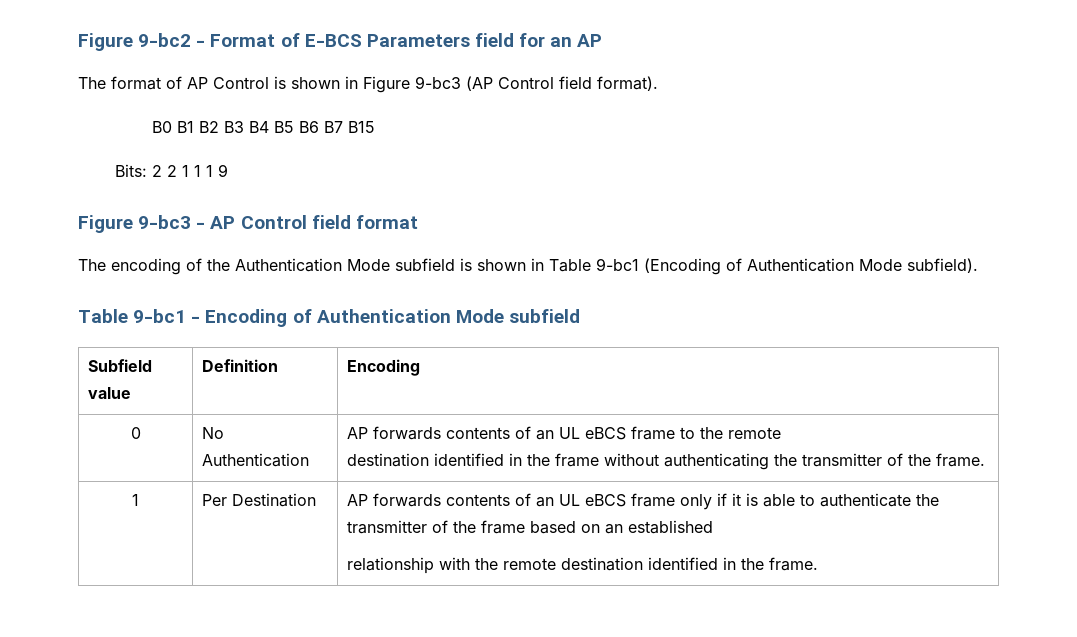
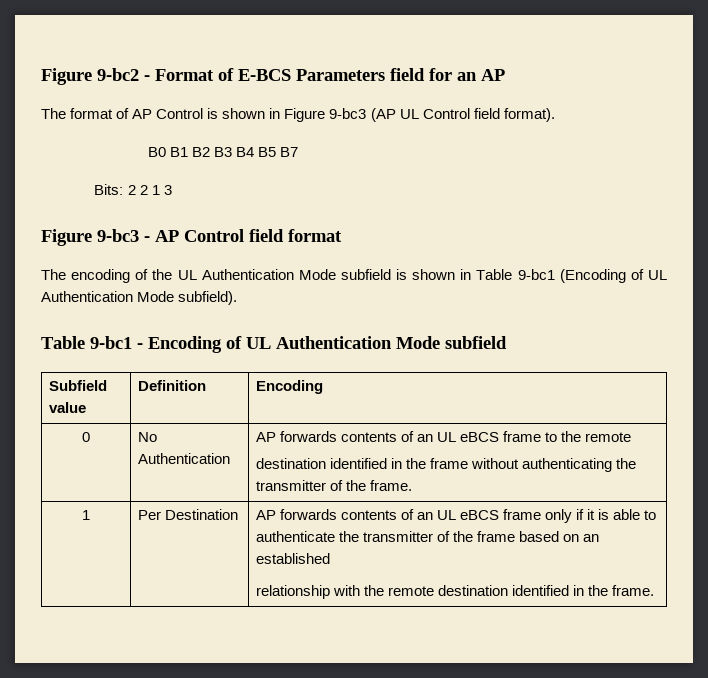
- The format of AP Control is shown in Figure 9-bc3 (AP Control field format).
+ The format of AP Control is shown in Figure 9-bc3 (AP UL Control field format).
- B0 B1 B2 B3 B4 B5 B6 B7 B15
+ B0 B1 B2 B3 B4 B5 B7
- Bits: 2 2 1 1 1 9
+ Bits: 2 2 1 3
- The encoding of the Authentication Mode subfield is shown in Table 9-bc1 (Encoding of Authentication Mode subfield).
+ The encoding of the UL Authentication Mode subfield is shown in Table 9-bc1 (Encoding of UL Authentication Mode subfield).
- Table 9-bc1 - Encoding of Authentication Mode subfield
+ Table 9-bc1 - Encoding of UL Authentication Mode subfield

